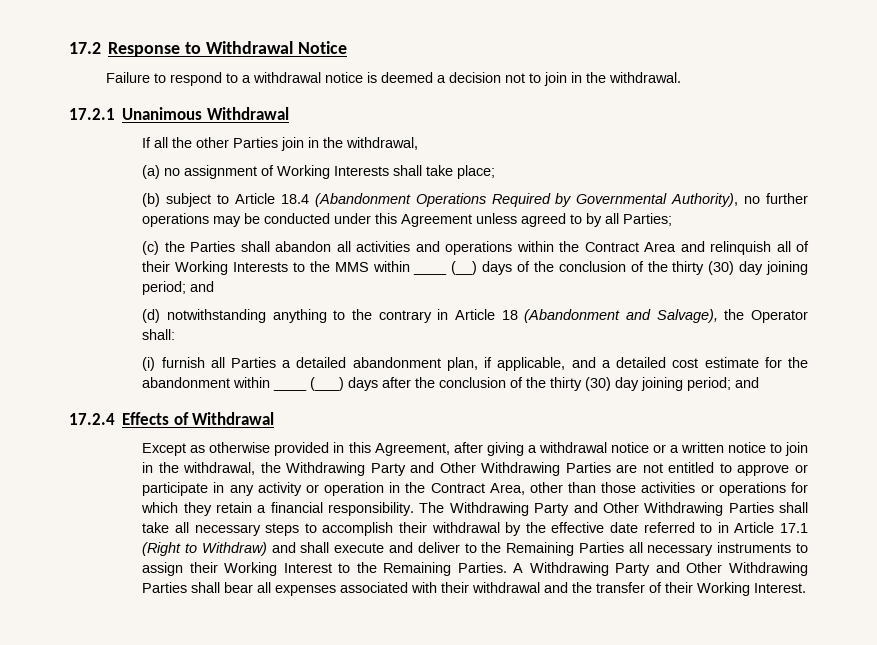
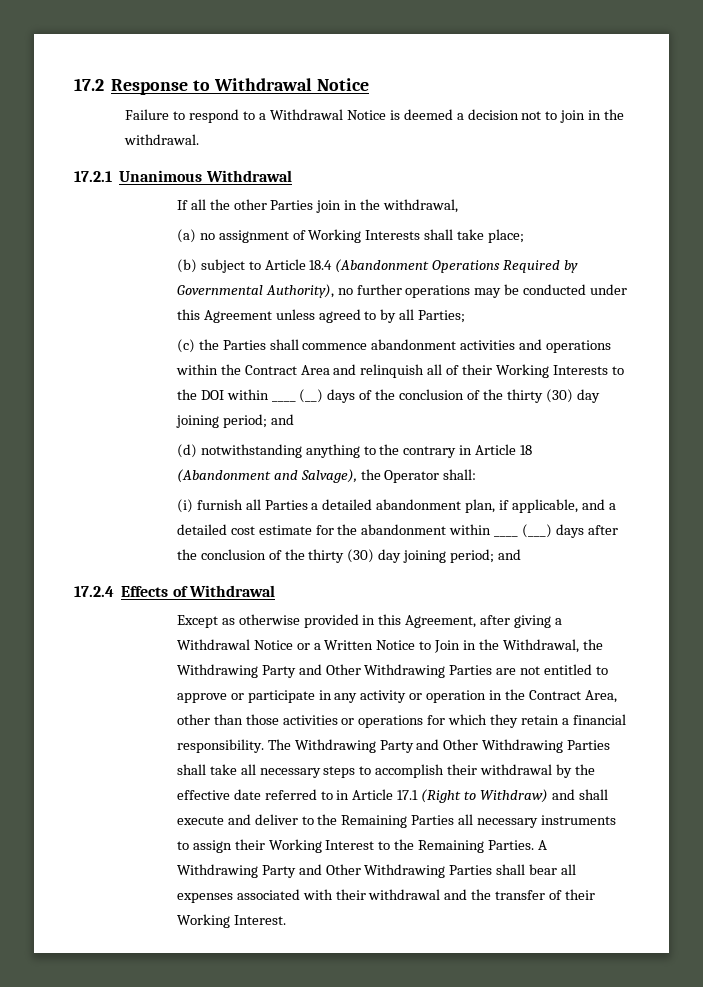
- Failure to respond to a withdrawal notice is deemed a decision not to join in the withdrawal.
+ Failure to respond to a Withdrawal Notice is deemed a decision not to join in the withdrawal.
- (c) the Parties shall abandon all activities and operations within the Contract Area and relinquish all of their Working Interests to the MMS within ____ (__) days of the conclusion of the thirty (30) day joining period; and
+ (c) the Parties shall commence abandonment activities and operations within the Contract Area and relinquish all of their Working Interests to the DOI within ____ (__) days of the conclusion of the thirty (30) day joining period; and
- Except as otherwise provided in this Agreement, after giving a withdrawal notice or a written notice to join in the withdrawal, the Withdrawing Party and Other Withdrawing Parties are not entitled to approve or participate in any activity or operation in the Contract Area, other than those activities or operations for which they retain a financial responsibility.
+ Except as otherwise provided in this Agreement, after giving a Withdrawal Notice or a Written Notice to Join in the Withdrawal, the Withdrawing Party and Other Withdrawing Parties are not entitled to approve or participate in any activity or operation in the Contract Area, other than those activities or operations for which they retain a financial responsibility.

